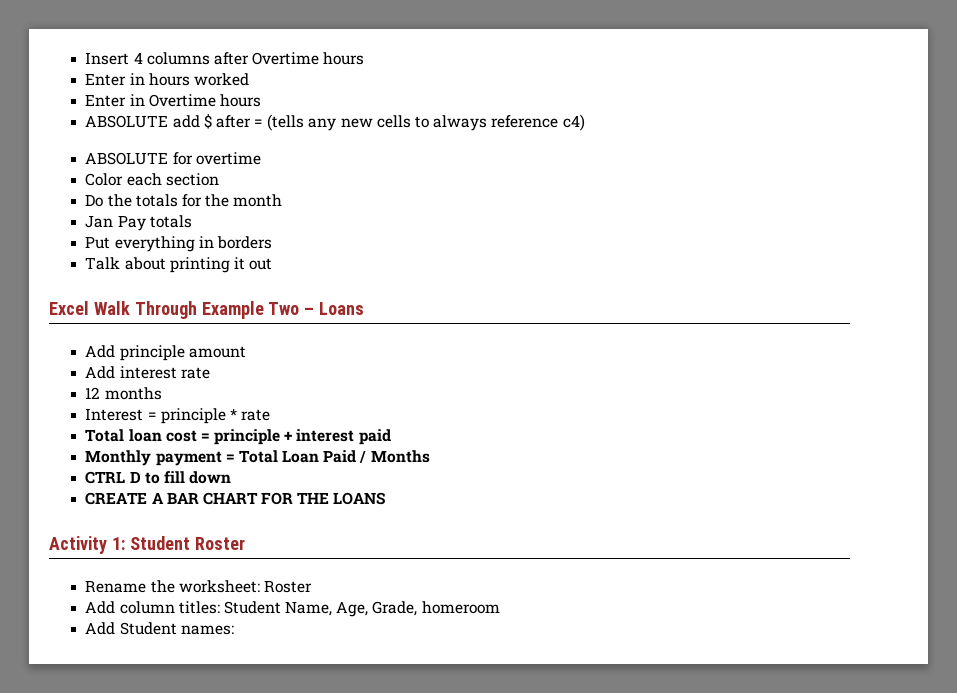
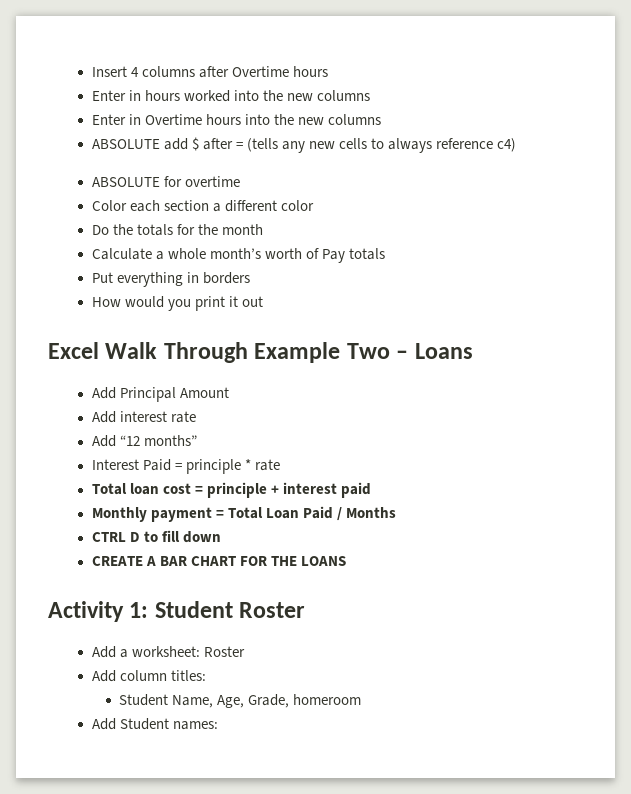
- Enter in hours worked
+ Enter in hours worked into the new columns
- Enter in Overtime hours
+ Enter in Overtime hours into the new columns
- Color each section
+ Color each section a different color
- Jan Pay totals
+ Calculate a whole month’s worth of Pay totals
- Talk about printing it out
+ How would you print it out
- Add principle amount
+ Add Principal Amount
- 12 months
+ Add “12 months”
- Interest = principle * rate
+ Interest Paid = principle * rate
- Rename the worksheet: Roster
+ Add a worksheet: Roster
- Add column titles: Student Name, Age, Grade, homeroom
+ Add column titles:
+ Student Name, Age, Grade, homeroom

